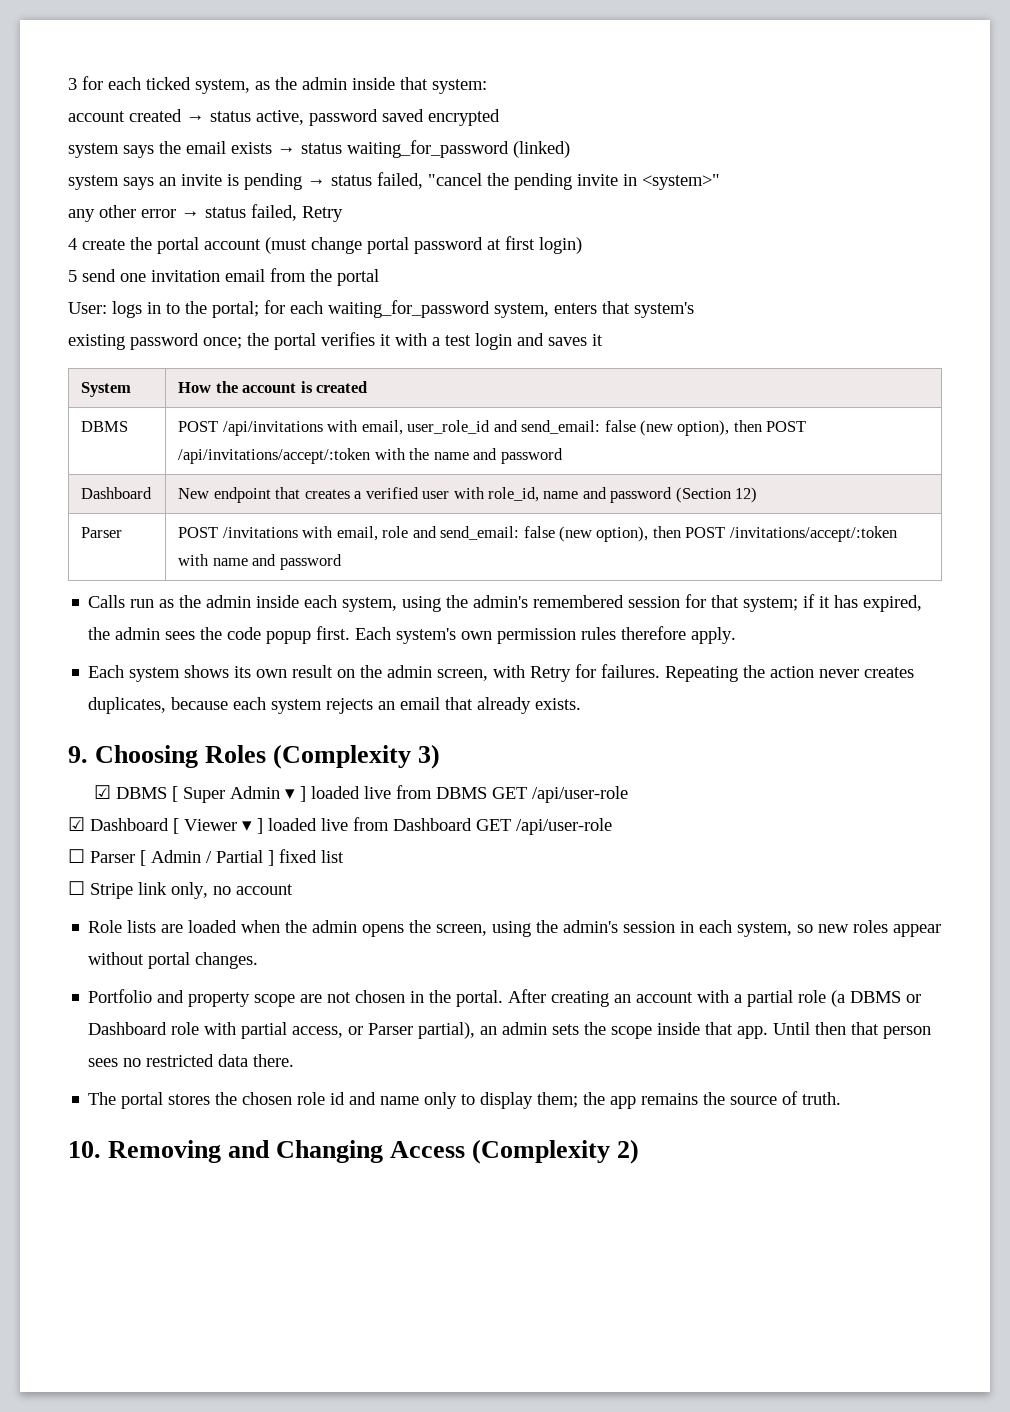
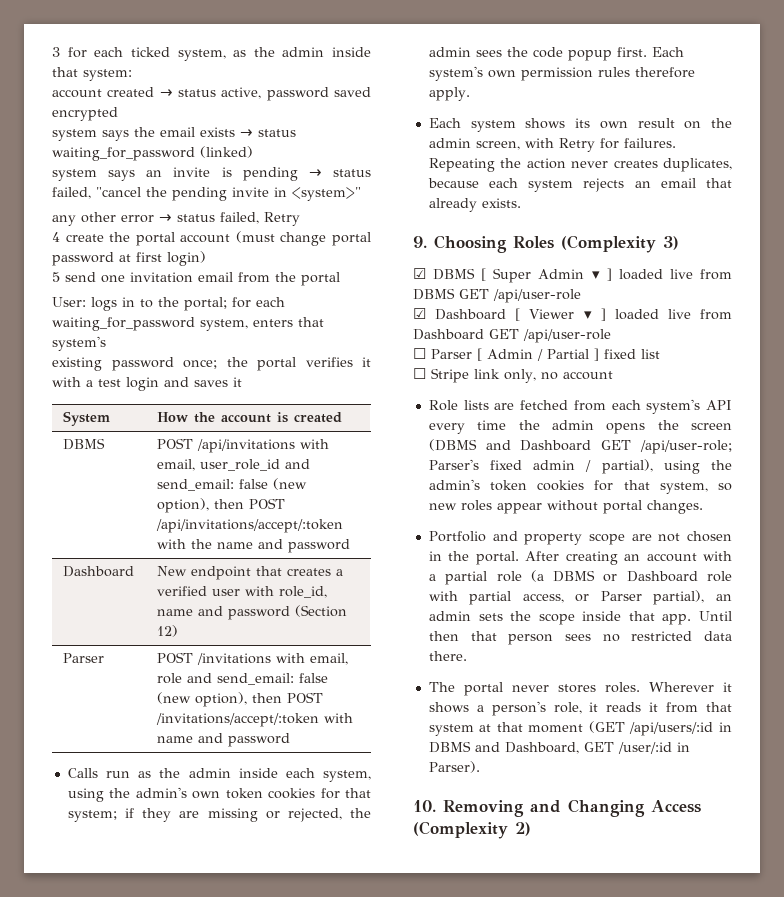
- Calls run as the admin inside each system, using the admin's remembered session for that system; if it has expired, the admin sees the code popup first.
+ Calls run as the admin inside each system, using the admin's own token cookies for that system; if they are missing or rejected, the admin sees the code popup first.
- Role lists are loaded when the admin opens the screen, using the admin's session in each system, so new roles appear without portal changes.
+ Role lists are fetched from each system's API every time the admin opens the screen (DBMS and Dashboard GET /api/user-role; Parser's fixed admin / partial), using the admin's token cookies for that system, so new roles appear without portal changes.
- The portal stores the chosen role id and name only to display them; the app remains the source of truth.
+ The portal never stores roles. Wherever it shows a person's role, it reads it from that system at that moment (GET /api/users/:id in DBMS and Dashboard, GET /user/:id in Parser).

